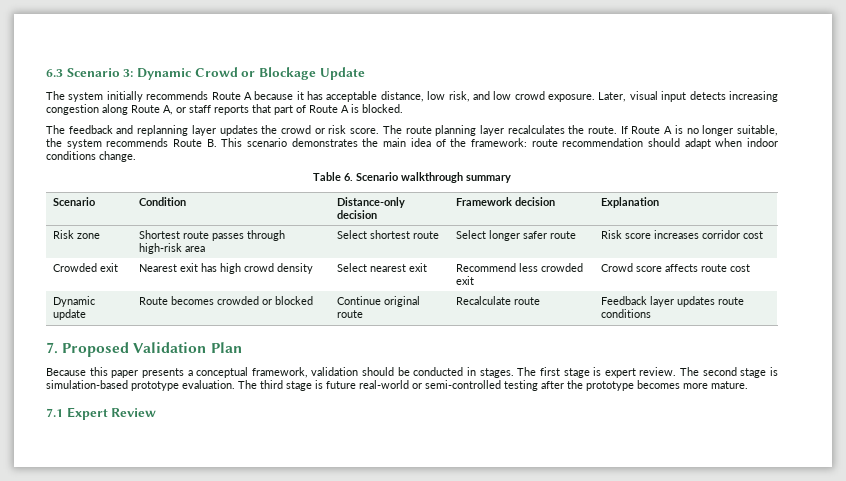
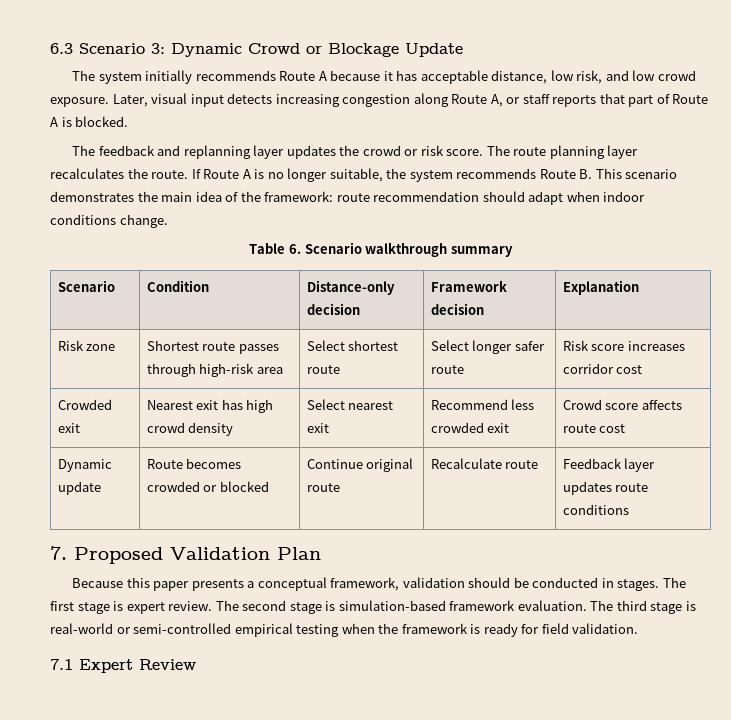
- The second stage is simulation-based prototype evaluation.
+ The second stage is simulation-based framework evaluation.
- The third stage is future real-world or semi-controlled testing after the prototype becomes more mature.
+ The third stage is real-world or semi-controlled empirical testing when the framework is ready for field validation.

